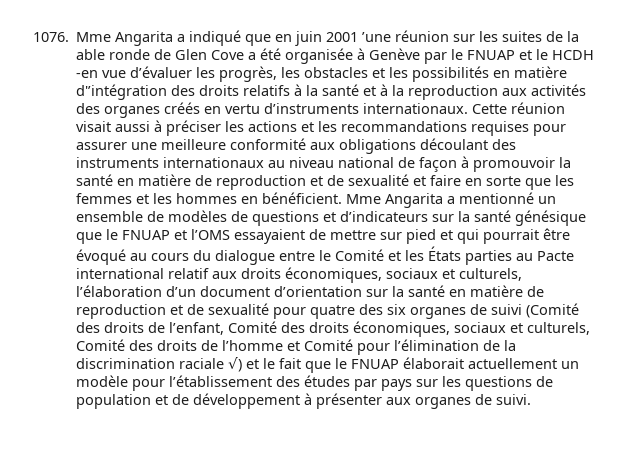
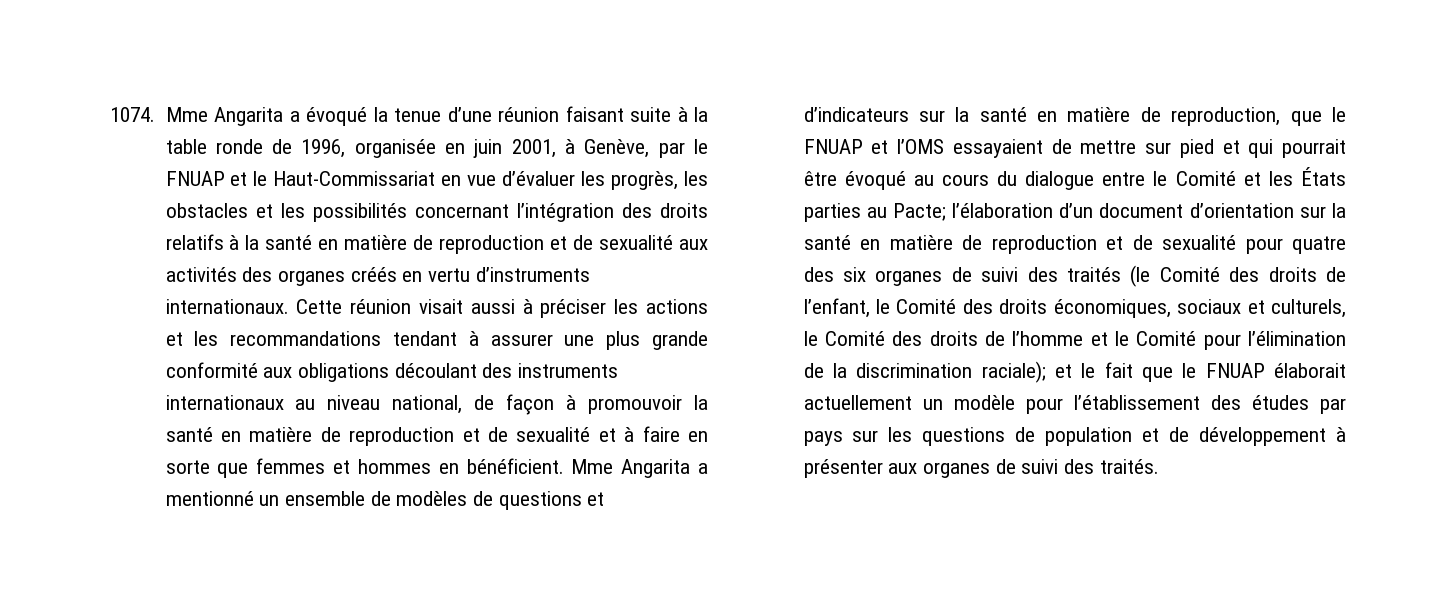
- 1076. Mme Angarita a indiqué que en juin 2001 ’une réunion sur les suites de la able ronde de Glen Cove a été organisée à Genève par le FNUAP et le HCDH -en vue d’évaluer les progrès, les obstacles et les possibilités en matière d'’intégration des droits relatifs à la santé et à la reproduction aux activités des organes créés en vertu d’instruments internationaux.
+ 1074. Mme Angarita a évoqué la tenue d’une réunion faisant suite à la table ronde de 1996, organisée en juin 2001, à Genève, par le FNUAP et le Haut-Commissariat en vue d’évaluer les progrès, les obstacles et les possibilités concernant l’intégration des droits relatifs à la santé en matière de reproduction et de sexualité aux activités des organes créés en vertu d’instruments internationaux.
- Cette réunion visait aussi à préciser les actions et les recommandations requises pour assurer une meilleure conformité aux obligations découlant des instruments internationaux au niveau national de façon à promouvoir la santé en matière de reproduction et de sexualité et faire en sorte que les femmes et les hommes en bénéficient.
+ Cette réunion visait aussi à préciser les actions et les recommandations tendant à assurer une plus grande conformité aux obligations découlant des instruments internationaux au niveau national, de façon à promouvoir la santé en matière de reproduction et de sexualité et à faire en sorte que femmes et hommes en bénéficient.
- Mme Angarita a mentionné un ensemble de modèles de questions et d’indicateurs sur la santé génésique que le FNUAP et l’OMS essayaient de mettre sur pied et qui pourrait être évoqué au cours du dialogue entre le Comité et les États parties au Pacte international relatif aux droits économiques, sociaux et culturels, l’élaboration d’un document d’orientation sur la santé en matière de reproduction et de sexualité pour quatre des six organes de suivi (Comité des droits de l’enfant, Comité des droits économiques, sociaux et culturels, Comité des droits de l’homme et Comité pour l’élimination de la discrimination raciale √) et le fait que le FNUAP élaborait actuellement un modèle pour l’établissement des études par pays sur les questions de population et de développement à présenter aux organes de suivi.
+ Mme Angarita a mentionné un ensemble de modèles de questions et d’indicateurs sur la santé en matière de reproduction, que le FNUAP et l’OMS essayaient de mettre sur pied et qui pourrait être évoqué au cours du dialogue entre le Comité et les États parties au Pacte; l’élaboration d’un document d’orientation sur la santé en matière de reproduction et de sexualité pour quatre des six organes de suivi des traités (le Comité des droits de l’enfant, le Comité des droits économiques, sociaux et culturels, le Comité des droits de l’homme et le Comité pour l’élimination de la discrimination raciale); et le fait que le FNUAP élaborait actuellement un modèle pour l’établissement des études par pays sur les questions de population et de développement à présenter aux organes de suivi des traités.

